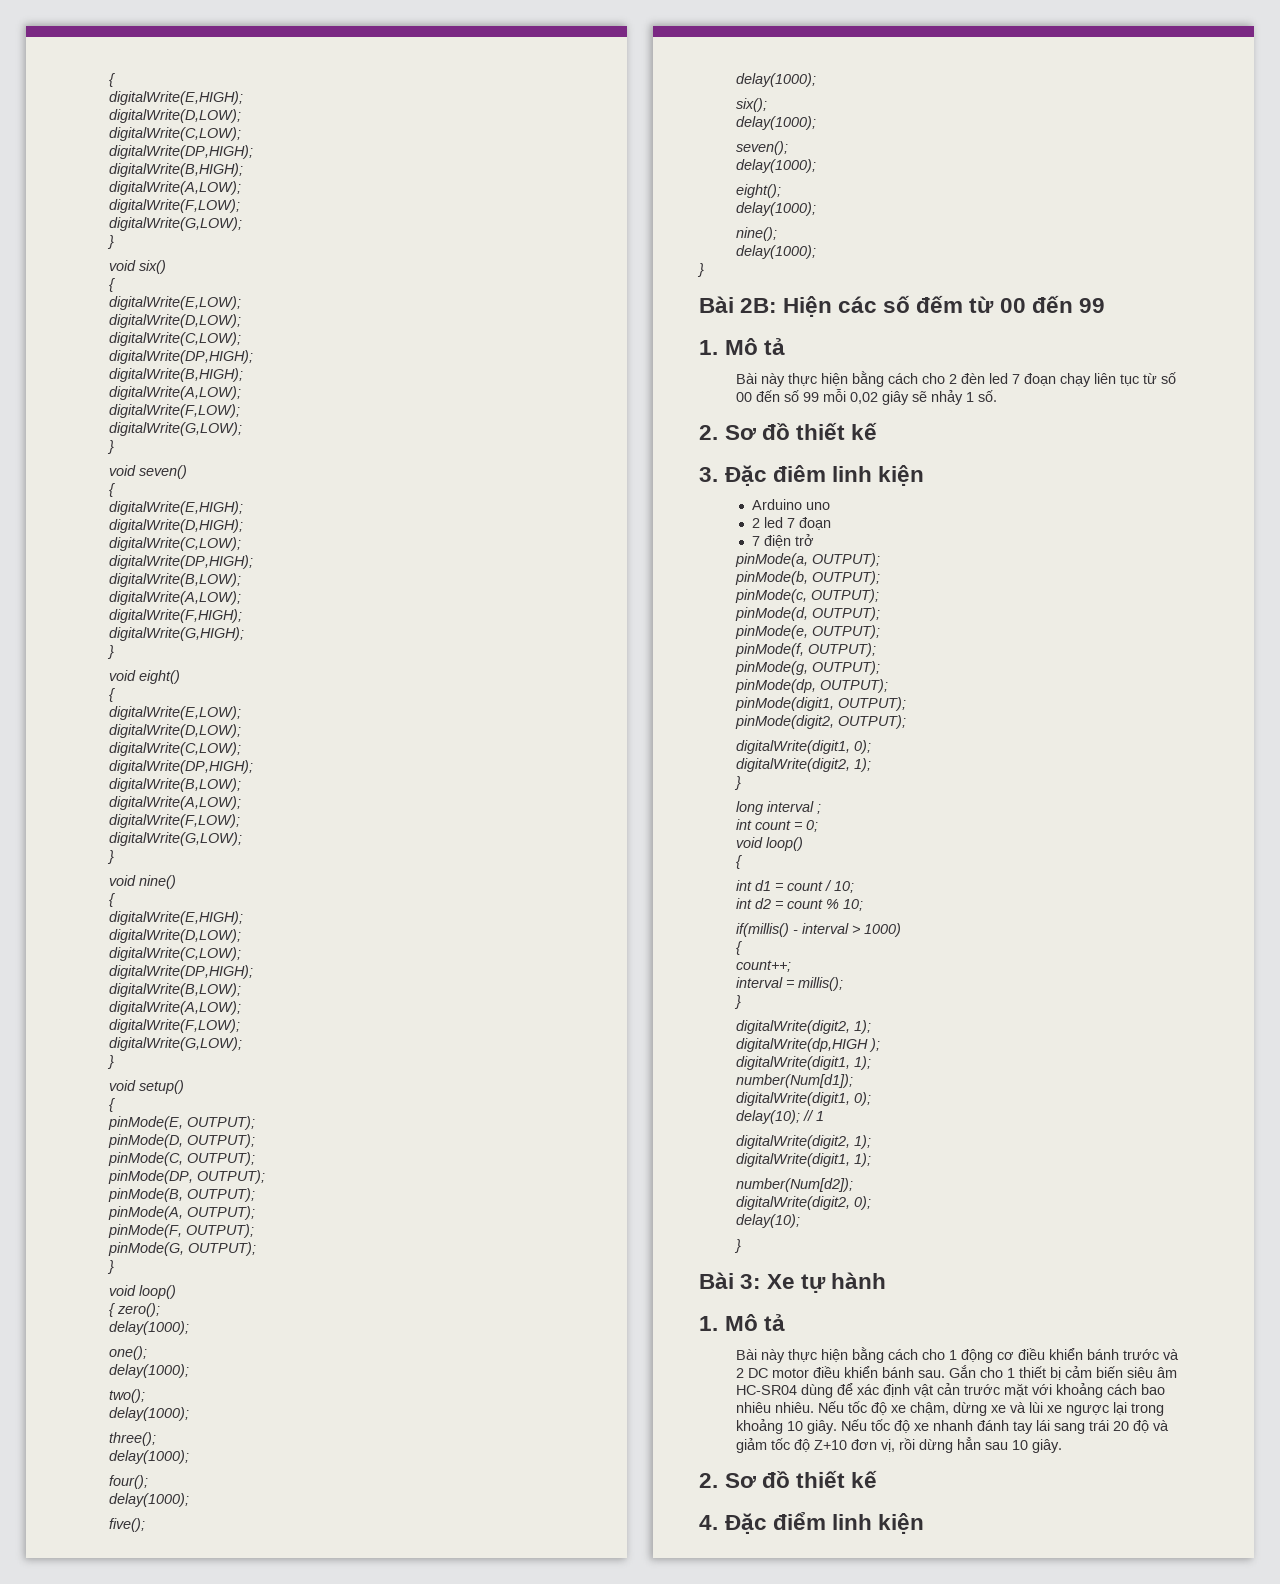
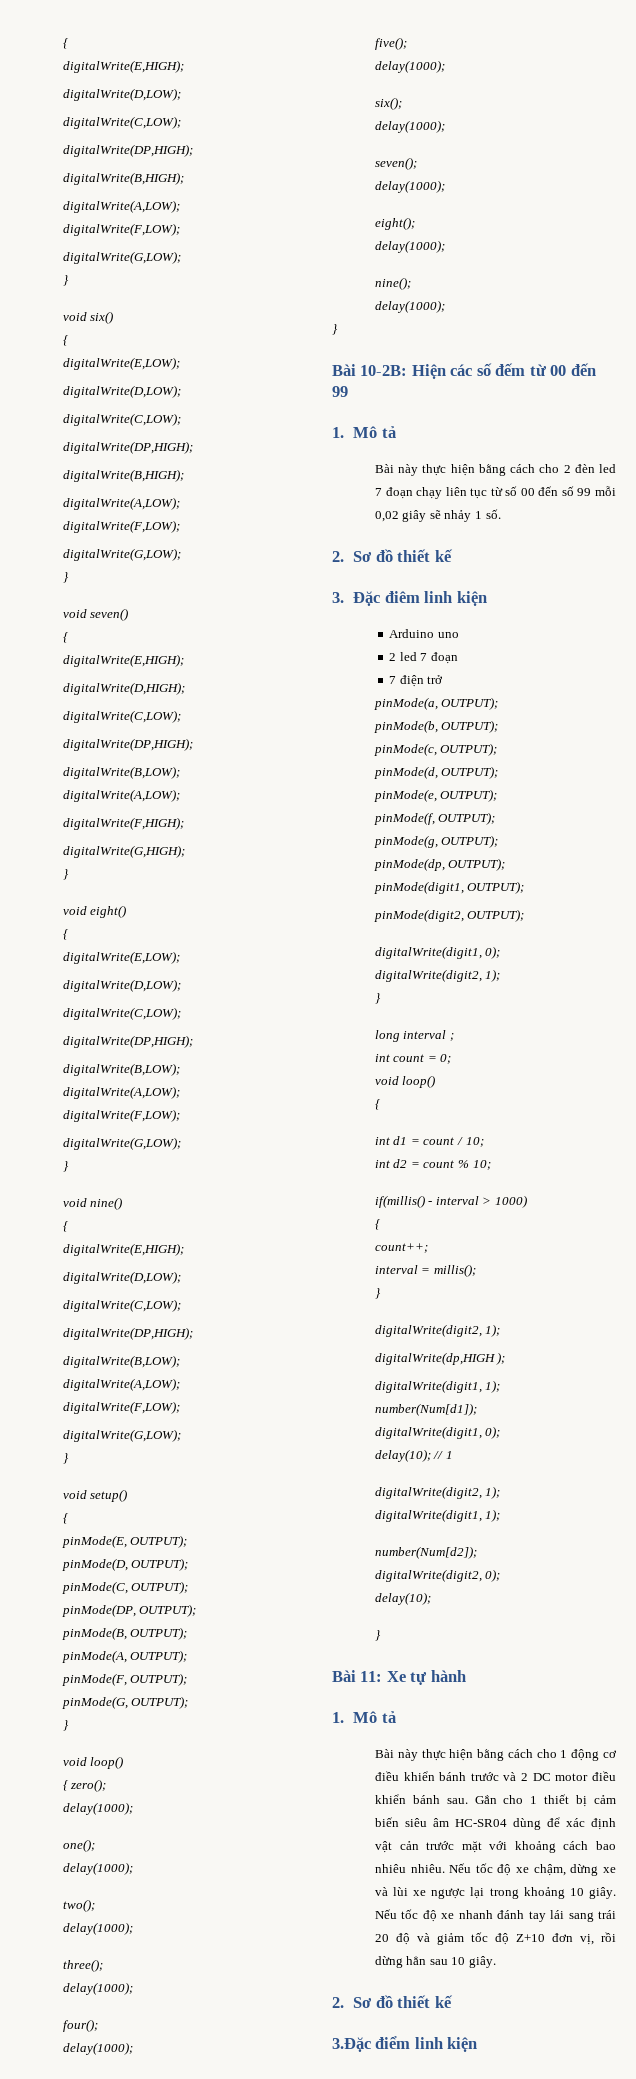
- Bài 2B: Hiện các số đếm từ 00 đến 99
+ Bài 10-2B: Hiện các số đếm từ 00 đến 99
- Bài 3: Xe tự hành
+ Bài 11: Xe tự hành
- 4. Đặc điểm linh kiện
+ 3.Đặc điểm linh kiện

